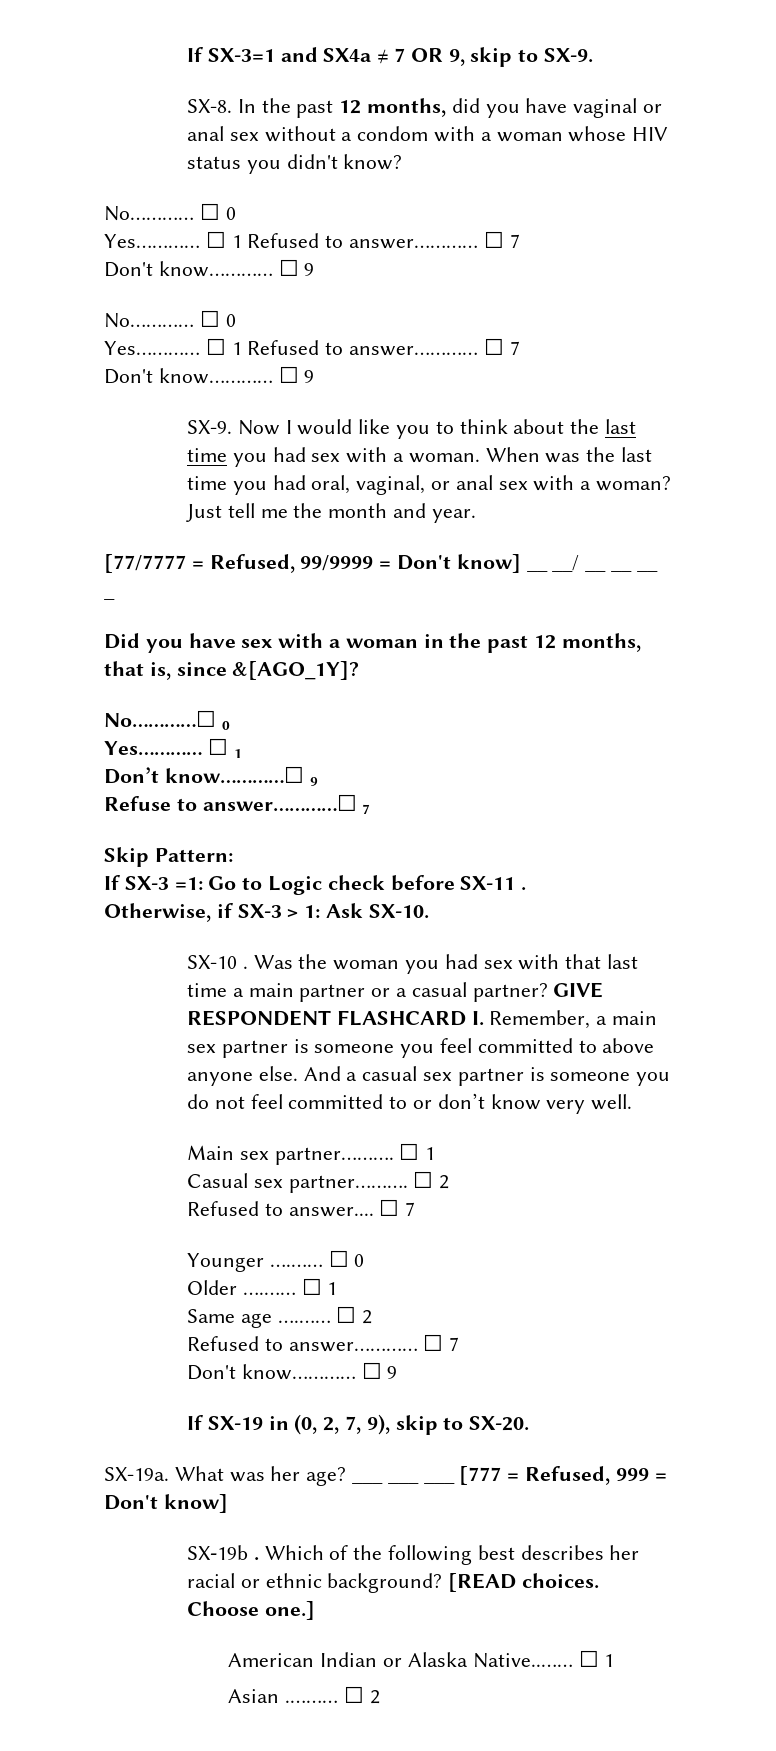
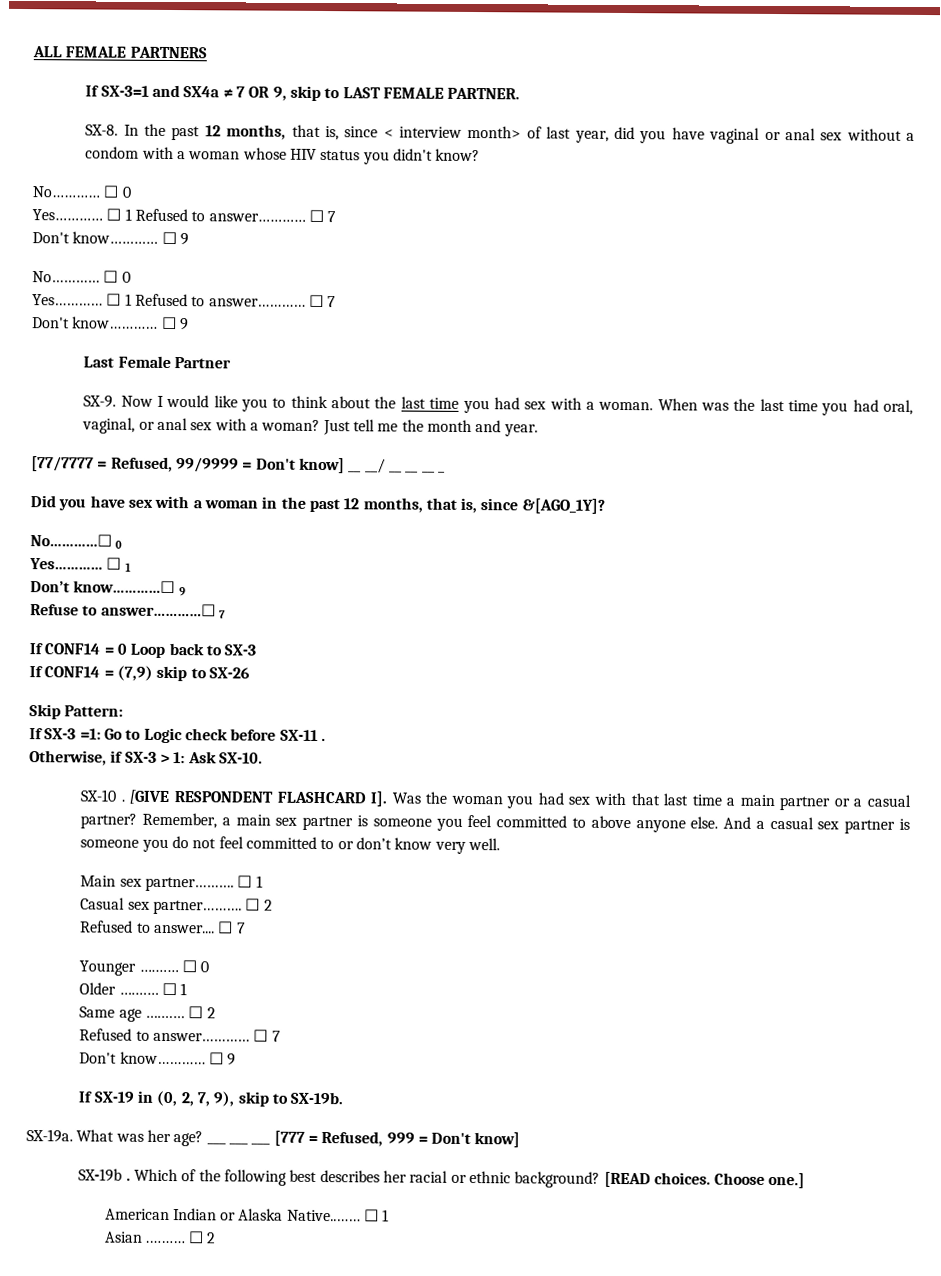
+ ALL FEMALE PARTNERS
- If SX-3=1 and SX4a ≠ 7 OR 9, skip to SX-9.
+ If SX-3=1 and SX4a ≠ 7 OR 9, skip to LAST FEMALE PARTNER.
- In the past 12 months, did you have vaginal or anal sex without a condom with a woman whose HIV status you didn't know?
+ In the past 12 months, that is, since < interview month> of last year, did you have vaginal or anal sex without a condom with a woman whose HIV status you didn't know?
+ Last Female Partner
+ If CONF14 = 0 Loop back to SX-3
+ If CONF14 = (7,9) skip to SX-26
- Was the woman you had sex with that last time a main partner or a casual partner?
+ [GIVE RESPONDENT FLASHCARD I]. Was the woman you had sex with that last time a main partner or a casual partner?
- GIVE RESPONDENT FLASHCARD I. Remember, a main sex partner is someone you feel committed to above anyone else.
+ Remember, a main sex partner is someone you feel committed to above anyone else.
- If SX-19 in (0, 2, 7, 9), skip to SX-20.
+ If SX-19 in (0, 2, 7, 9), skip to SX-19b.

